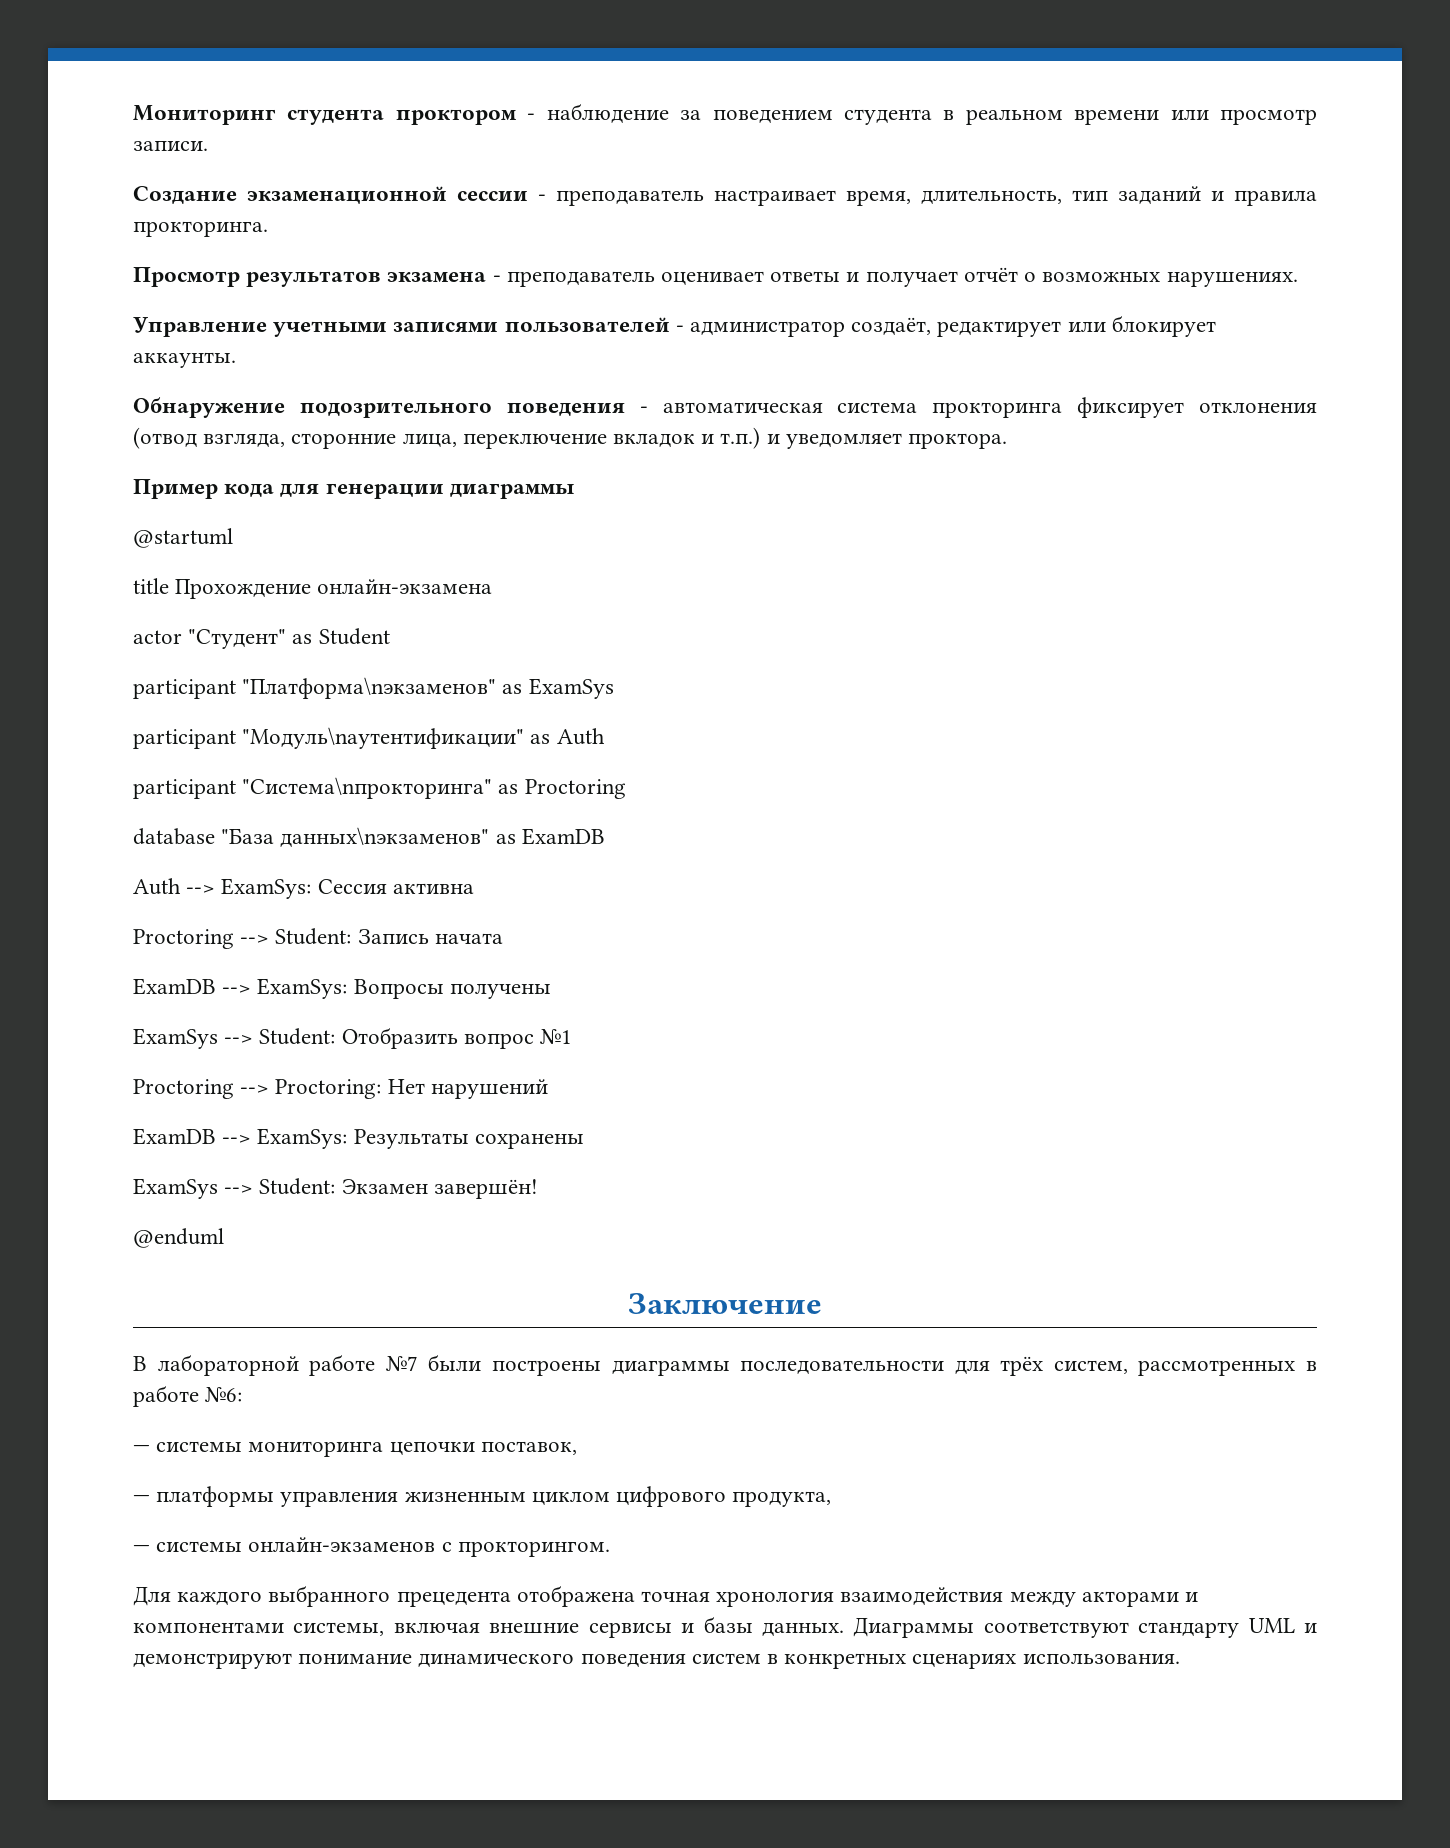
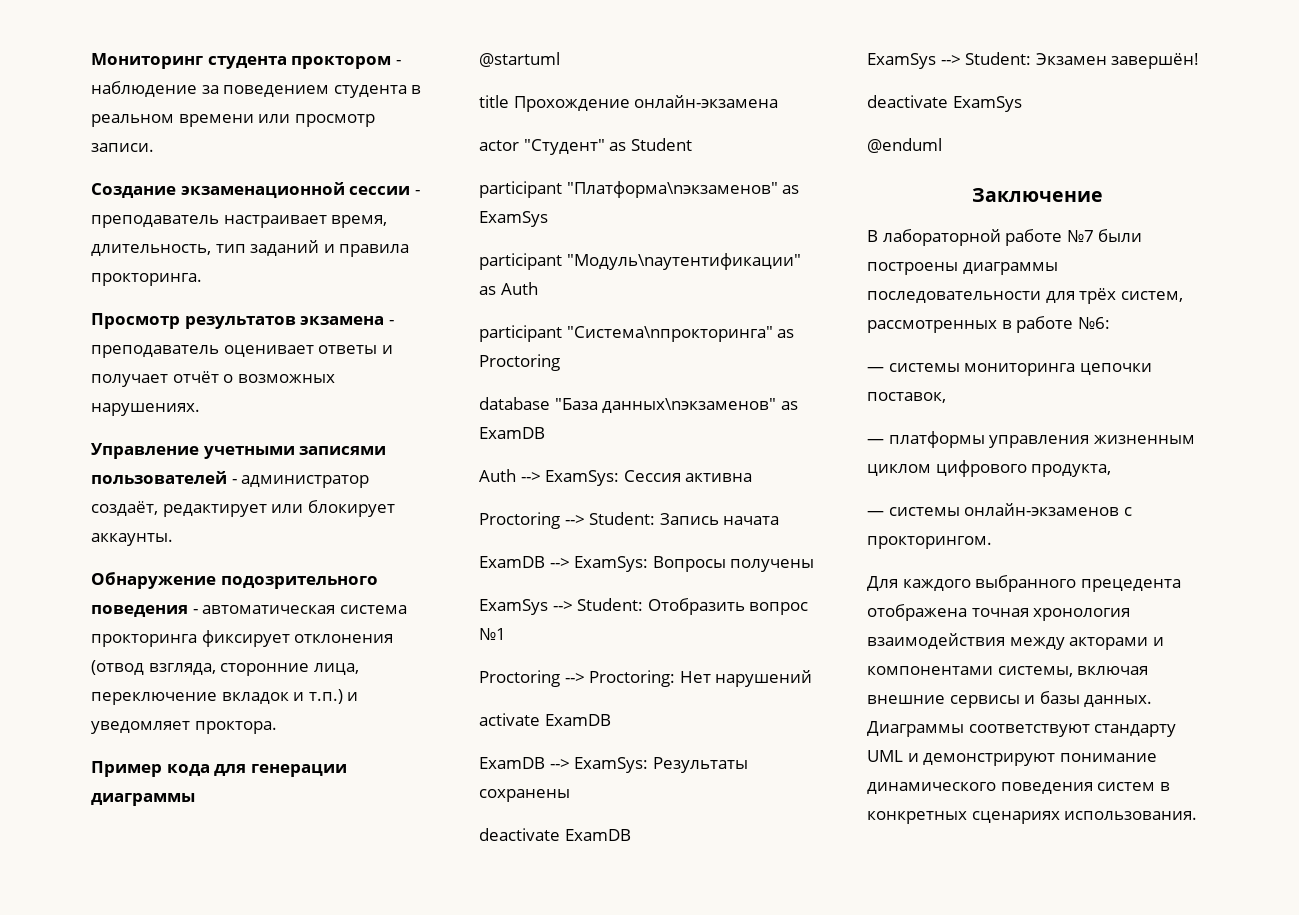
+ activate ExamDB
+ deactivate ExamDB
+ deactivate ExamSys

